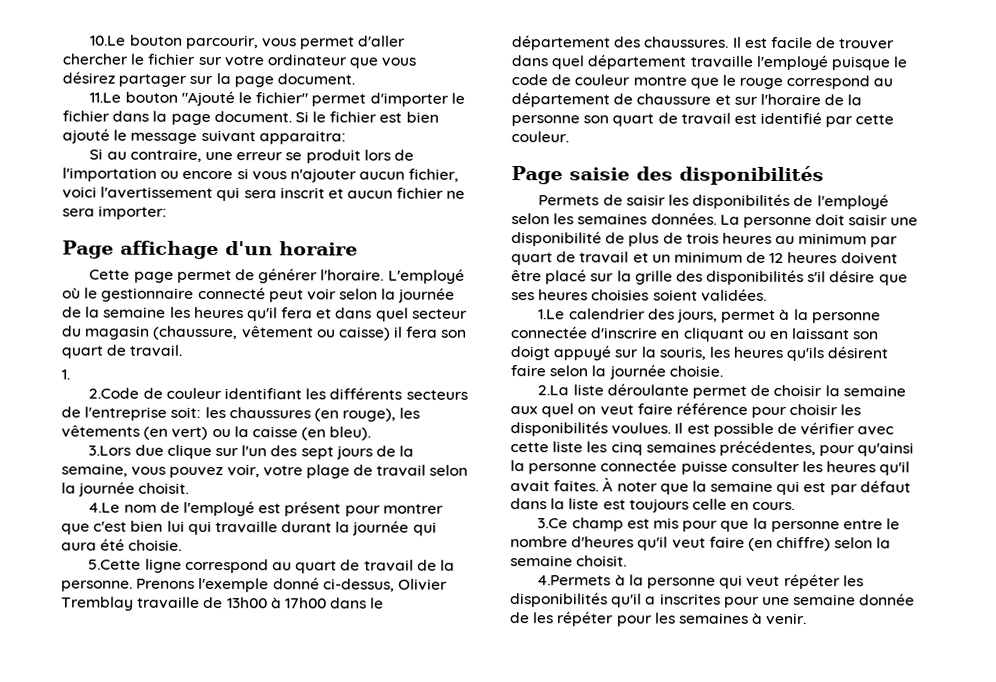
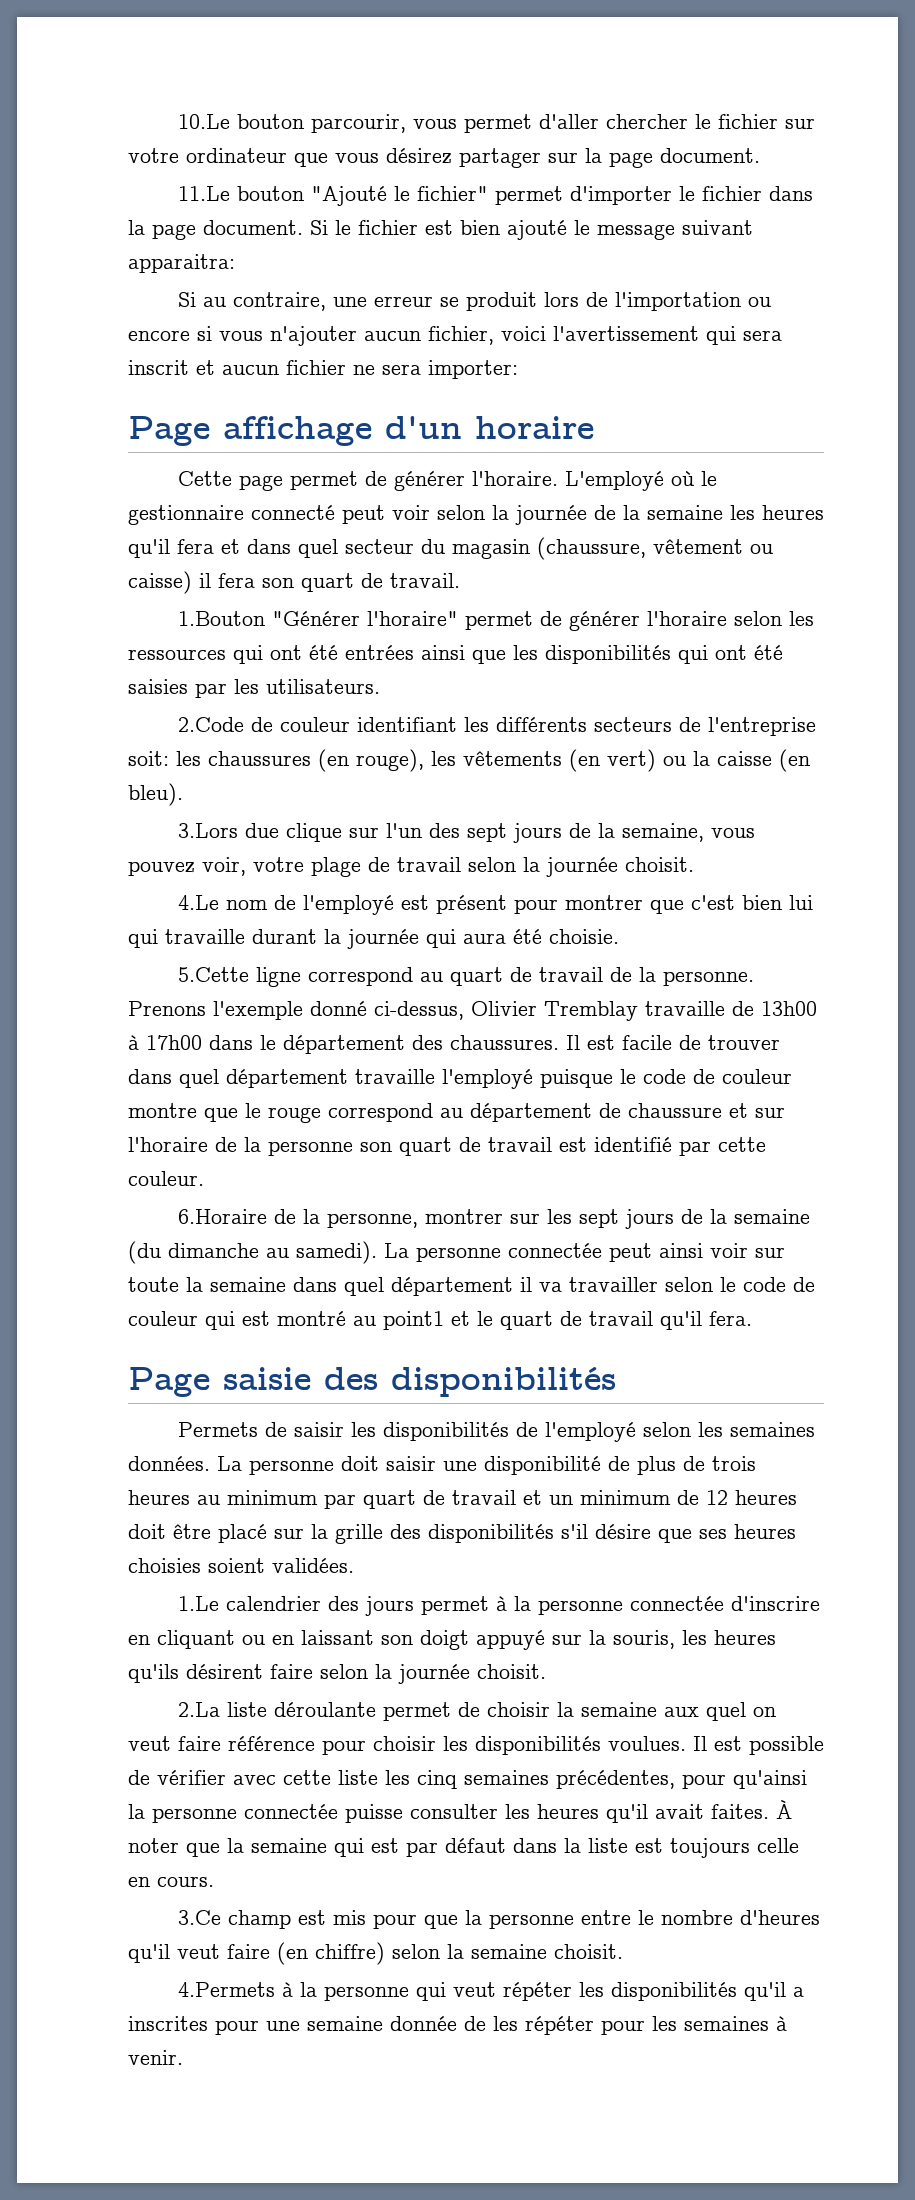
- 1.
+ 1.Bouton "Générer l'horaire" permet de générer l'horaire selon les ressources qui ont été entrées ainsi que les disponibilités qui ont été saisies par les utilisateurs.
+ 6.Horaire de la personne, montrer sur les sept jours de la semaine (du dimanche au samedi). La personne connectée peut ainsi voir sur toute la semaine dans quel département il va travailler selon le code de couleur qui est montré au point1 et le quart de travail qu'il fera.
- La personne doit saisir une disponibilité de plus de trois heures au minimum par quart de travail et un minimum de 12 heures doivent être placé sur la grille des disponibilités s'il désire que ses heures choisies soient validées.
+ La personne doit saisir une disponibilité de plus de trois heures au minimum par quart de travail et un minimum de 12 heures doit être placé sur la grille des disponibilités s'il désire que ses heures choisies soient validées.
- 1.Le calendrier des jours, permet à la personne connectée d'inscrire en cliquant ou en laissant son doigt appuyé sur la souris, les heures qu'ils désirent faire selon la journée choisie.
+ 1.Le calendrier des jours permet à la personne connectée d'inscrire en cliquant ou en laissant son doigt appuyé sur la souris, les heures qu'ils désirent faire selon la journée choisit.

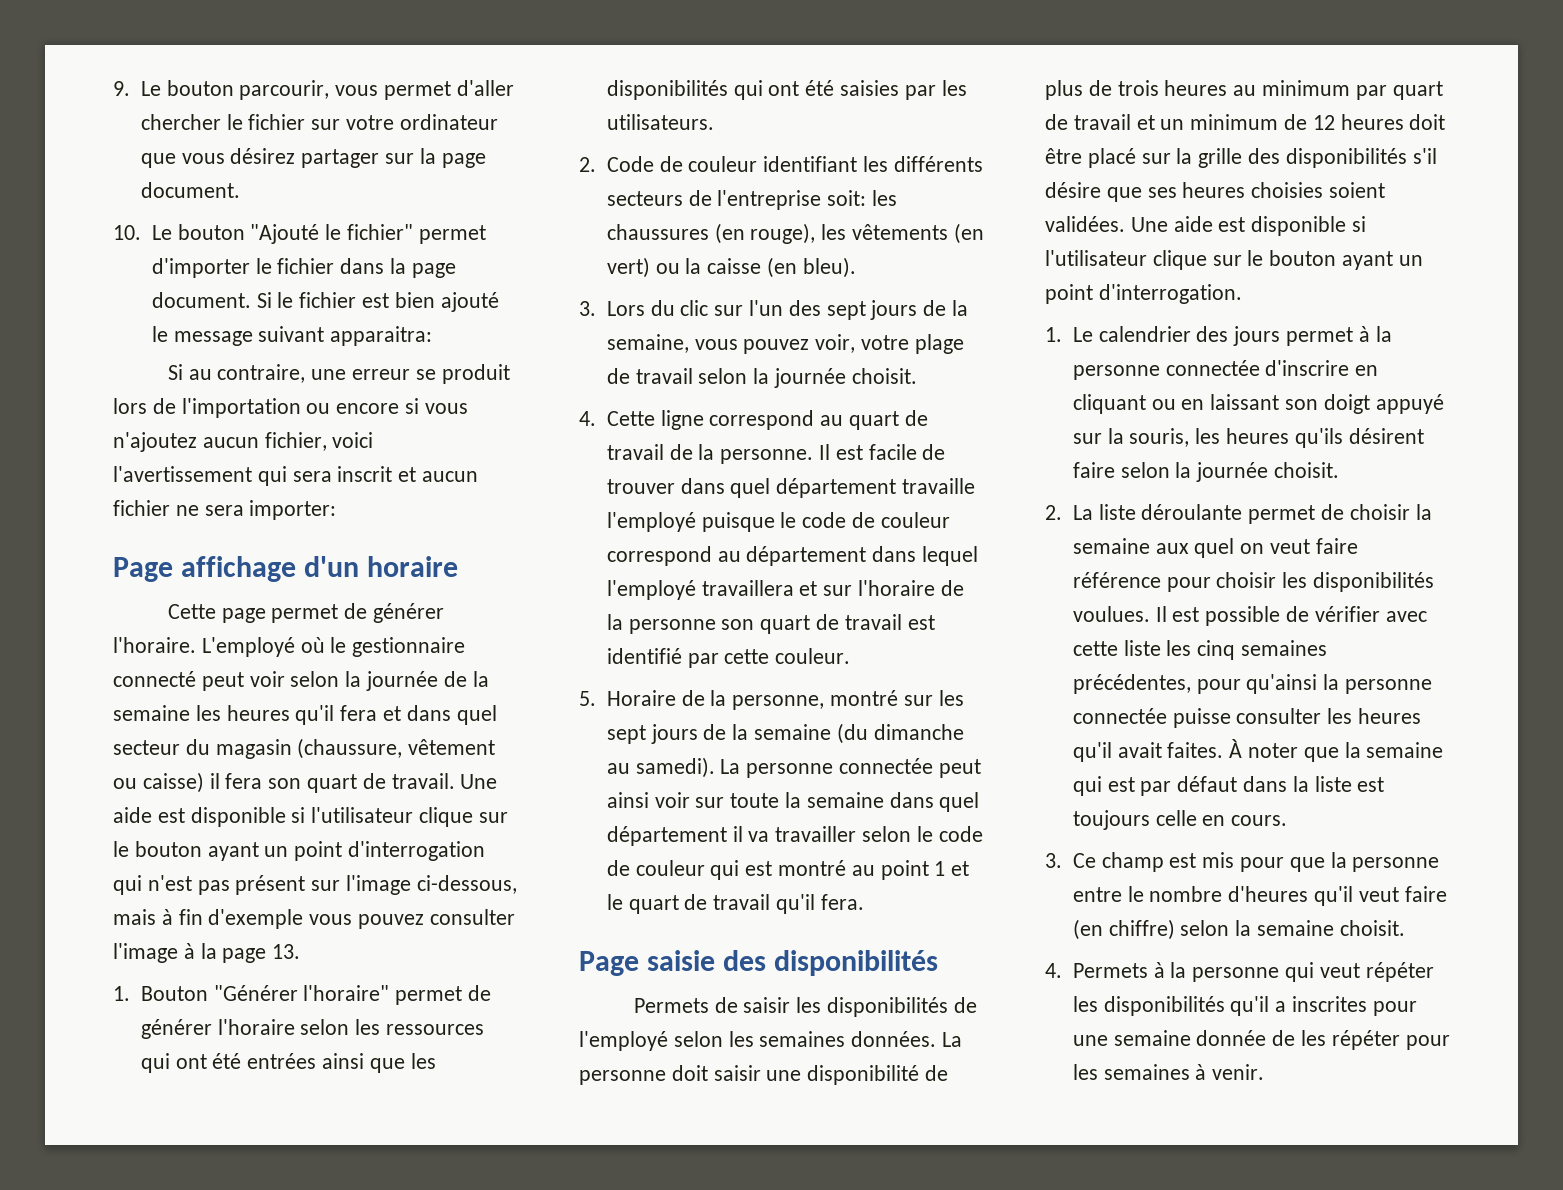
- 10.Le bouton parcourir, vous permet d'aller chercher le fichier sur votre ordinateur que vous désirez partager sur la page document.
+ 9. Le bouton parcourir, vous permet d'aller chercher le fichier sur votre ordinateur que vous désirez partager sur la page document.
- 11.Le bouton "Ajouté le fichier" permet d'importer le fichier dans la page document.
+ 10. Le bouton "Ajouté le fichier" permet d'importer le fichier dans la page document.
- Si au contraire, une erreur se produit lors de l'importation ou encore si vous n'ajouter aucun fichier, voici l'avertissement qui sera inscrit et aucun fichier ne sera importer:
+ Si au contraire, une erreur se produit lors de l'importation ou encore si vous n'ajoutez aucun fichier, voici l'avertissement qui sera inscrit et aucun fichier ne sera importer:
- L'employé où le gestionnaire connecté peut voir selon la journée de la semaine les heures qu'il fera et dans quel secteur du magasin (chaussure, vêtement ou caisse) il fera son quart de travail.
- 1.Bouton "Générer l'horaire" permet de générer l'horaire selon les ressources qui ont été entrées ainsi que les disponibilités qui ont été saisies par les utilisateurs.
+ L'employé où le gestionnaire connecté peut voir selon la journée de la semaine les heures qu'il fera et dans quel secteur du magasin (chaussure, vêtement ou caisse) il fera son quart de travail. Une aide est disponible si l'utilisateur clique sur le bouton ayant un point d'interrogation qui n'est pas présent sur l'image ci-dessous, mais à fin d'exemple vous pouvez consulter l'image à la page 13.
+ 1. Bouton "Générer l'horaire" permet de générer l'horaire selon les ressources qui ont été entrées ainsi que les disponibilités qui ont été saisies par les utilisateurs.
- 2.Code de couleur identifiant les différents secteurs de l'entreprise soit: les chaussures (en rouge), les vêtements (en vert) ou la caisse (en bleu).
+ 2. Code de couleur identifiant les différents secteurs de l'entreprise soit: les chaussures (en rouge), les vêtements (en vert) ou la caisse (en bleu).
- 3.Lors due clique sur l'un des sept jours de la semaine, vous pouvez voir, votre plage de travail selon la journée choisit.
+ 3. Lors du clic sur l'un des sept jours de la semaine, vous pouvez voir, votre plage de travail selon la journée choisit.
- 4.Le nom de l'employé est présent pour montrer que c'est bien lui qui travaille durant la journée qui aura été choisie.
- 5.Cette ligne correspond au quart de travail de la personne.
+ 4. Cette ligne correspond au quart de travail de la personne.
- Prenons l'exemple donné ci-dessus, Olivier Tremblay travaille de 13h00 à 17h00 dans le département des chaussures.
- Il est facile de trouver dans quel département travaille l'employé puisque le code de couleur montre que le rouge correspond au département de chaussure et sur l'horaire de la personne son quart de travail est identifié par cette couleur.
+ Il est facile de trouver dans quel département travaille l'employé puisque le code de couleur correspond au département dans lequel l'employé travaillera et sur l'horaire de la personne son quart de travail est identifié par cette couleur.
- 6.Horaire de la personne, montrer sur les sept jours de la semaine (du dimanche au samedi).
+ 5. Horaire de la personne, montré sur les sept jours de la semaine (du dimanche au samedi).
- La personne connectée peut ainsi voir sur toute la semaine dans quel département il va travailler selon le code de couleur qui est montré au point1 et le quart de travail qu'il fera.
+ La personne connectée peut ainsi voir sur toute la semaine dans quel département il va travailler selon le code de couleur qui est montré au point 1 et le quart de travail qu'il fera.
- La personne doit saisir une disponibilité de plus de trois heures au minimum par quart de travail et un minimum de 12 heures doit être placé sur la grille des disponibilités s'il désire que ses heures choisies soient validées.
- 1.Le calendrier des jours permet à la personne connectée d'inscrire en cliquant ou en laissant son doigt appuyé sur la souris, les heures qu'ils désirent faire selon la journée choisit.
+ La personne doit saisir une disponibilité de plus de trois heures au minimum par quart de travail et un minimum de 12 heures doit être placé sur la grille des disponibilités s'il désire que ses heures choisies soient validées. Une aide est disponible si l'utilisateur clique sur le bouton ayant un point d'interrogation.
+ 1. Le calendrier des jours permet à la personne connectée d'inscrire en cliquant ou en laissant son doigt appuyé sur la souris, les heures qu'ils désirent faire selon la journée choisit.
- 2.La liste déroulante permet de choisir la semaine aux quel on veut faire référence pour choisir les disponibilités voulues.
+ 2. La liste déroulante permet de choisir la semaine aux quel on veut faire référence pour choisir les disponibilités voulues.
- 3.Ce champ est mis pour que la personne entre le nombre d'heures qu'il veut faire (en chiffre) selon la semaine choisit.
+ 3. Ce champ est mis pour que la personne entre le nombre d'heures qu'il veut faire (en chiffre) selon la semaine choisit.
- 4.Permets à la personne qui veut répéter les disponibilités qu'il a inscrites pour une semaine donnée de les répéter pour les semaines à venir.
+ 4. Permets à la personne qui veut répéter les disponibilités qu'il a inscrites pour une semaine donnée de les répéter pour les semaines à venir.

